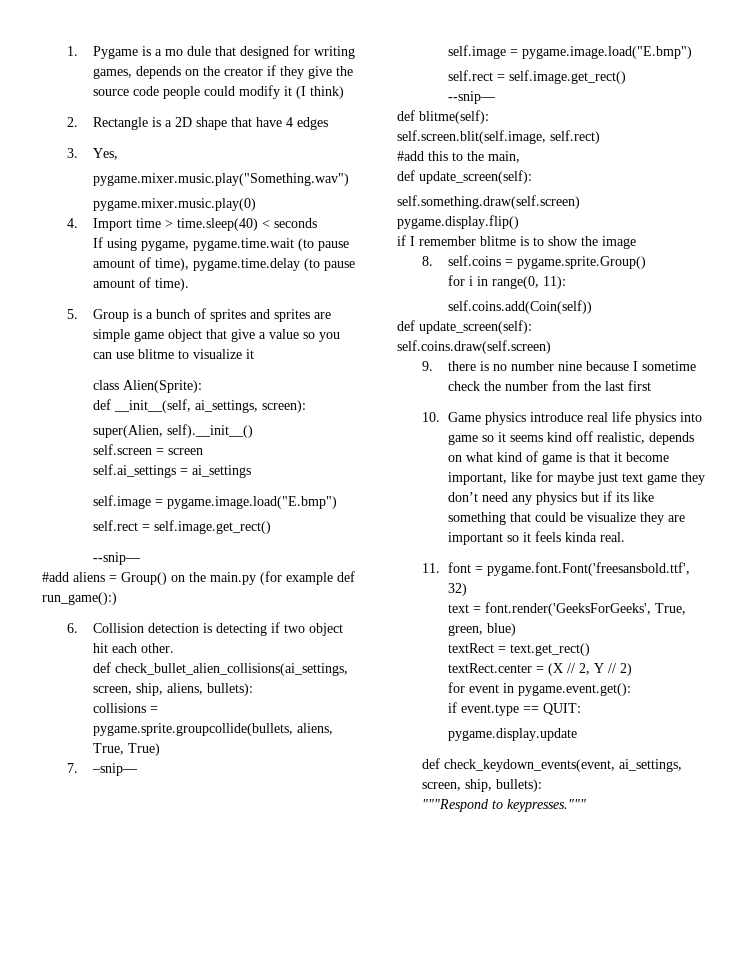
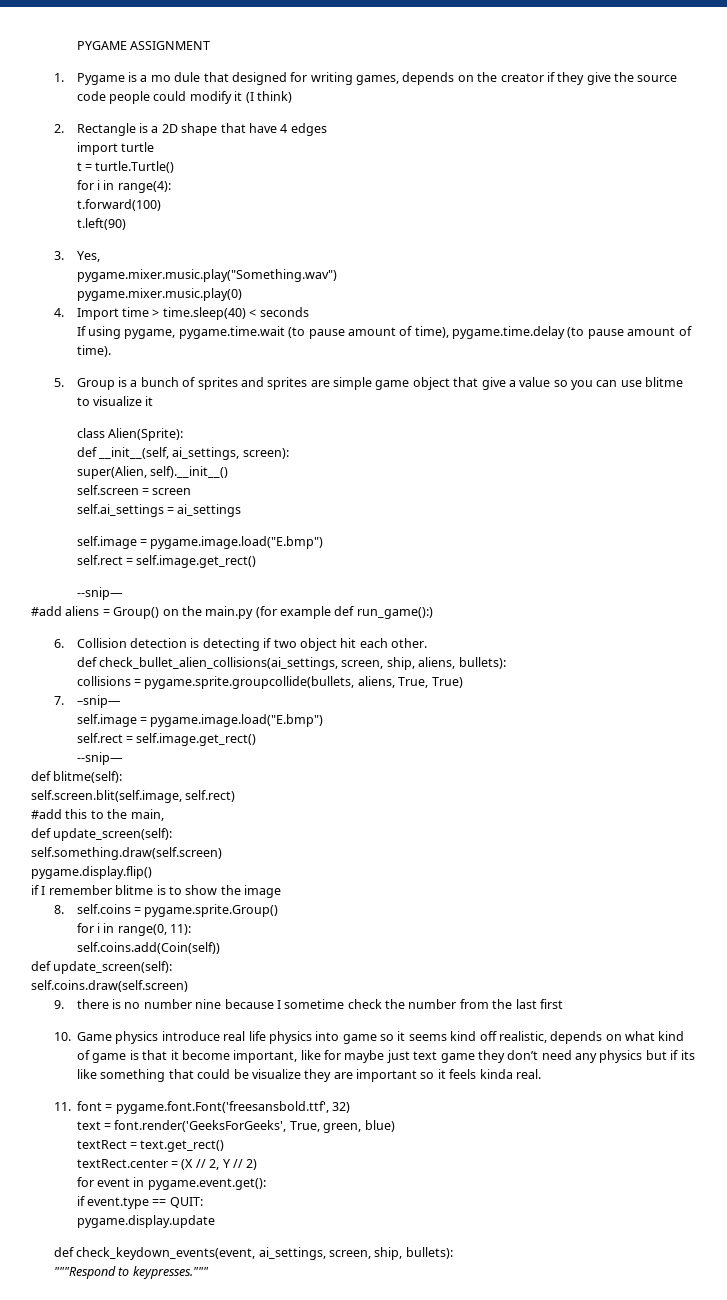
+ PYGAME ASSIGNMENT
+ import turtle
+ t = turtle.Turtle()
+ for i in range(4):
+ t.forward(100)
+ t.left(90)

